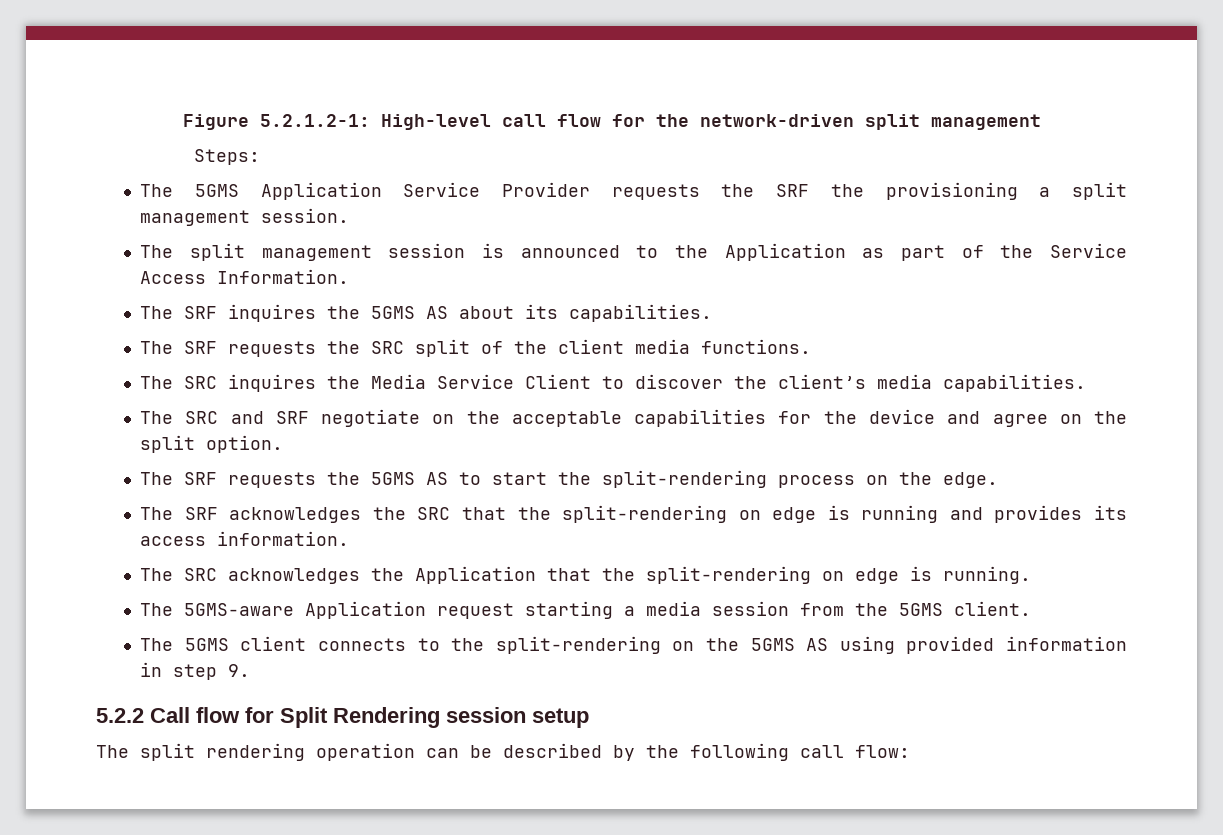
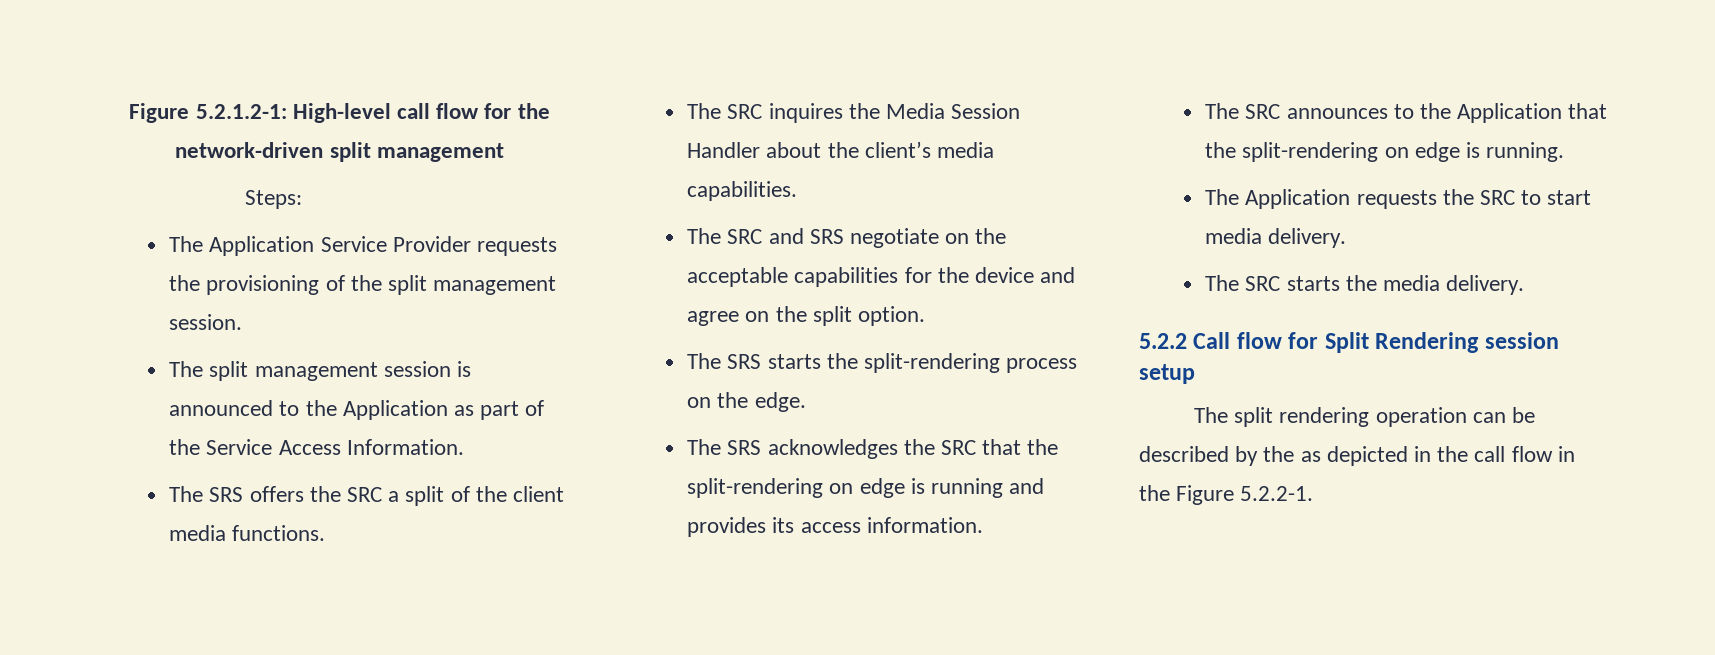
- The 5GMS Application Service Provider requests the SRF the provisioning a split management session.
+ The Application Service Provider requests the provisioning of the split management session.
- The SRF inquires the 5GMS AS about its capabilities.
- The SRF requests the SRC split of the client media functions.
+ The SRS offers the SRC a split of the client media functions.
- The SRC inquires the Media Service Client to discover the client’s media capabilities.
+ The SRC inquires the Media Session Handler about the client’s media capabilities.
- The SRC and SRF negotiate on the acceptable capabilities for the device and agree on the split option.
+ The SRC and SRS negotiate on the acceptable capabilities for the device and agree on the split option.
- The SRF requests the 5GMS AS to start the split-rendering process on the edge.
+ The SRS starts the split-rendering process on the edge.
- The SRF acknowledges the SRC that the split-rendering on edge is running and provides its access information.
+ The SRS acknowledges the SRC that the split-rendering on edge is running and provides its access information.
- The SRC acknowledges the Application that the split-rendering on edge is running.
+ The SRC announces to the Application that the split-rendering on edge is running.
- The 5GMS-aware Application request starting a media session from the 5GMS client.
- The 5GMS client connects to the split-rendering on the 5GMS AS using provided information in step 9.
+ The Application requests the SRC to start media delivery.
+ The SRC starts the media delivery.
- The split rendering operation can be described by the following call flow:
+ The split rendering operation can be described by the as depicted in the call flow in the Figure 5.2.2-1.

